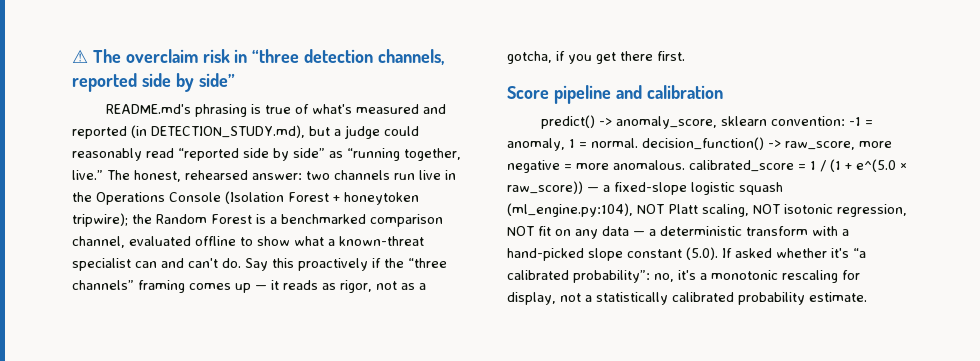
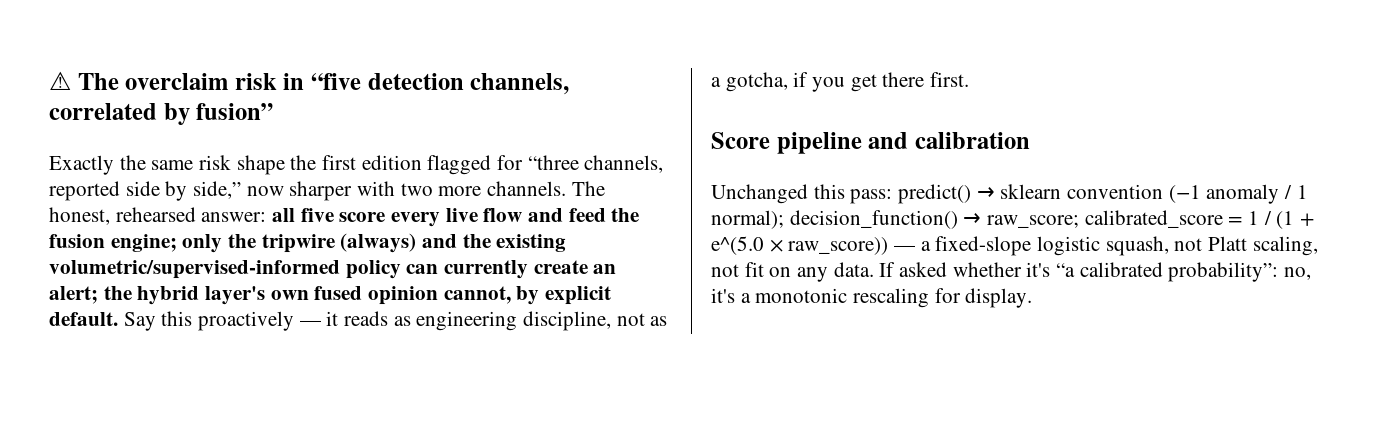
- ⚠ The overclaim risk in “three detection channels, reported side by side”
- README.md's phrasing is true of what's measured and reported (in DETECTION_STUDY.md), but a judge could reasonably read “reported side by side” as “running together, live.” The honest, rehearsed answer: two channels run live in the Operations Console (Isolation Forest + honeytoken tripwire); the Random Forest is a benchmarked comparison channel, evaluated offline to show what a known-threat specialist can and can't do. Say this proactively if the “three channels” framing comes up — it reads as rigor, not as a gotcha, if you get there first.
+ ⚠ The overclaim risk in “five detection channels, correlated by fusion”
+ Exactly the same risk shape the first edition flagged for “three channels, reported side by side,” now sharper with two more channels. The honest, rehearsed answer: all five score every live flow and feed the fusion engine; only the tripwire (always) and the existing volumetric/supervised-informed policy can currently create an alert; the hybrid layer's own fused opinion cannot, by explicit default. Say this proactively — it reads as engineering discipline, not as a gotcha, if you get there first.
- predict() -> anomaly_score, sklearn convention: -1 = anomaly, 1 = normal. decision_function() -> raw_score, more negative = more anomalous. calibrated_score = 1 / (1 + e^(5.0 × raw_score)) — a fixed-slope logistic squash (ml_engine.py:104), NOT Platt scaling, NOT isotonic regression, NOT fit on any data — a deterministic transform with a hand-picked slope constant (5.0). If asked whether it's “a calibrated probability”: no, it's a monotonic rescaling for display, not a statistically calibrated probability estimate.
+ Unchanged this pass: predict() → sklearn convention (−1 anomaly / 1 normal); decision_function() → raw_score; calibrated_score = 1 / (1 + e^(5.0 × raw_score)) — a fixed-slope logistic squash, not Platt scaling, not fit on any data. If asked whether it's “a calibrated probability”: no, it's a monotonic rescaling for display.

